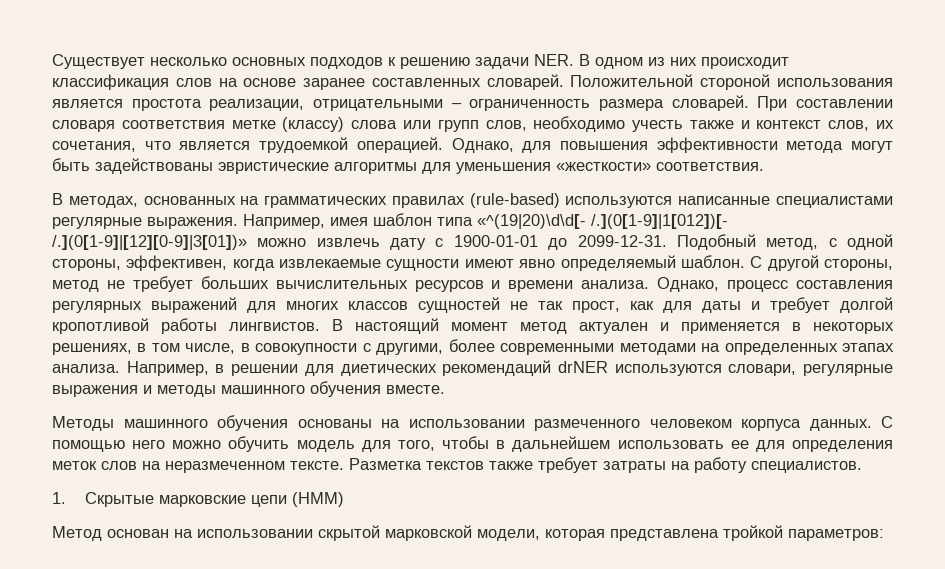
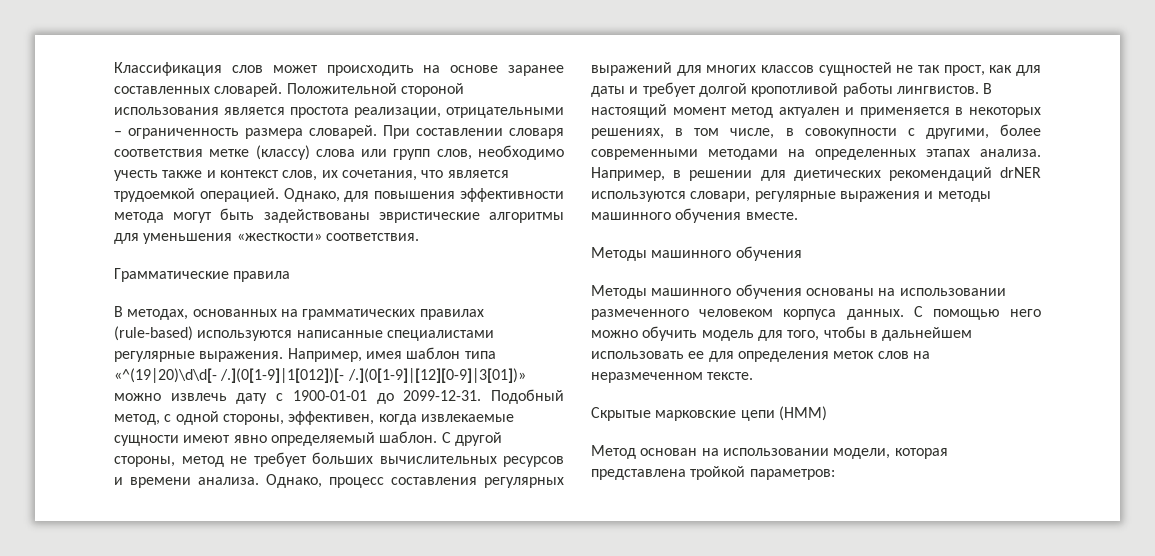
- Существует несколько основных подходов к решению задачи NER. В одном из них происходит классификация слов на основе заранее составленных словарей.
+ Классификация слов может происходить на основе заранее составленных словарей.
+ Грамматические правила
  Например, в решении для диетических рекомендаций drNER используются словари, регулярные выражения и методы машинного обучения вместе.
+ Методы машинного обучения
- С помощью него можно обучить модель для того, чтобы в дальнейшем использовать ее для определения меток слов на неразмеченном тексте. Разметка текстов также требует затраты на работу специалистов.
- 1. Скрытые марковские цепи (HMM)
+ С помощью него можно обучить модель для того, чтобы в дальнейшем использовать ее для определения меток слов на неразмеченном тексте.
+ Скрытые марковские цепи (HMM)
- Метод основан на использовании скрытой марковской модели, которая представлена тройкой параметров:
+ Метод основан на использовании модели, которая представлена тройкой параметров:

